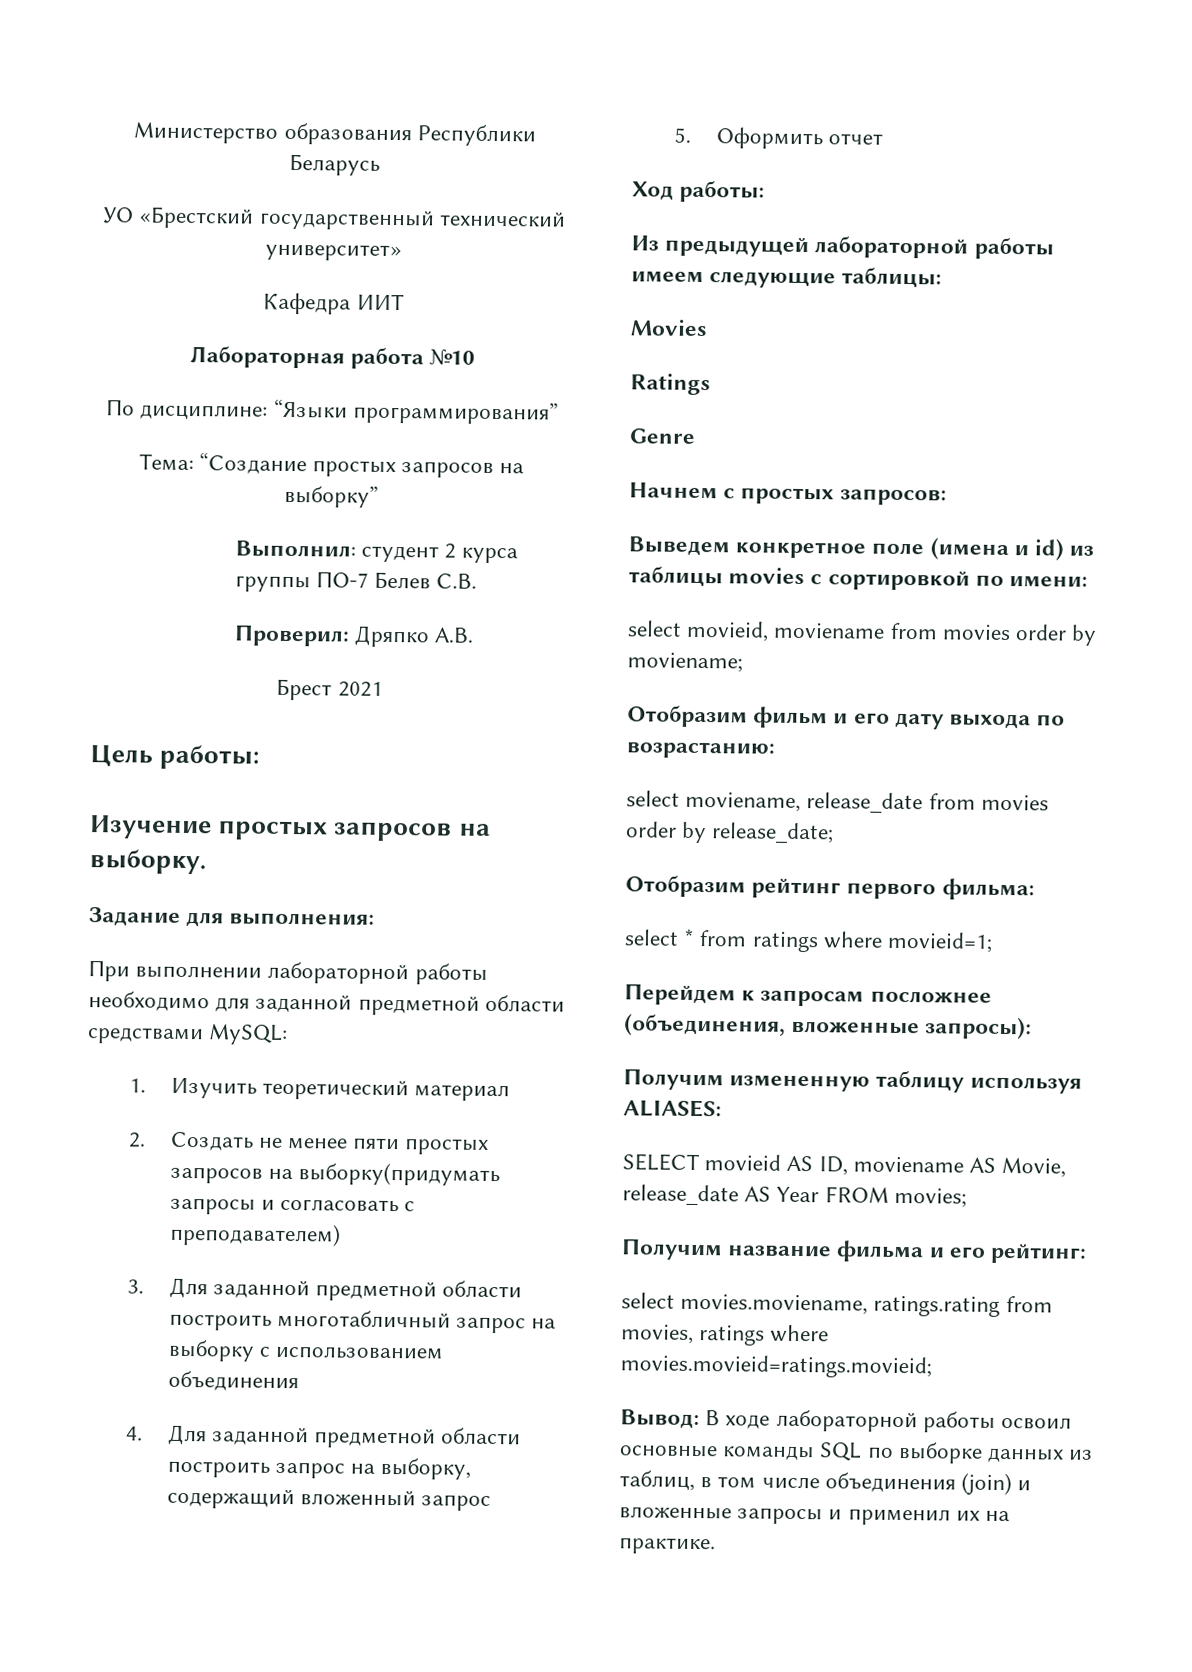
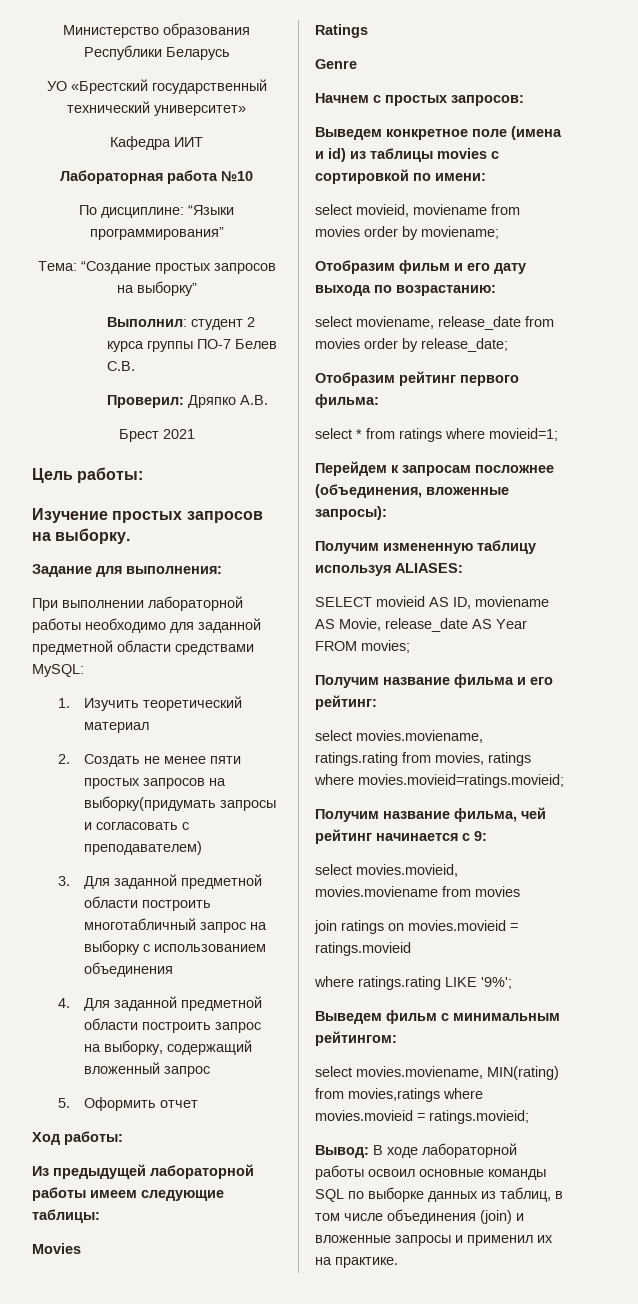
+ Получим название фильма, чей рейтинг начинается с 9:
+ select movies.movieid, movies.moviename from movies
+ join ratings on movies.movieid = ratings.movieid
+ where ratings.rating LIKE '9%';
+ Выведем фильм с минимальным рейтингом:
+ select movies.moviename, MIN(rating) from movies,ratings where movies.movieid = ratings.movieid;

